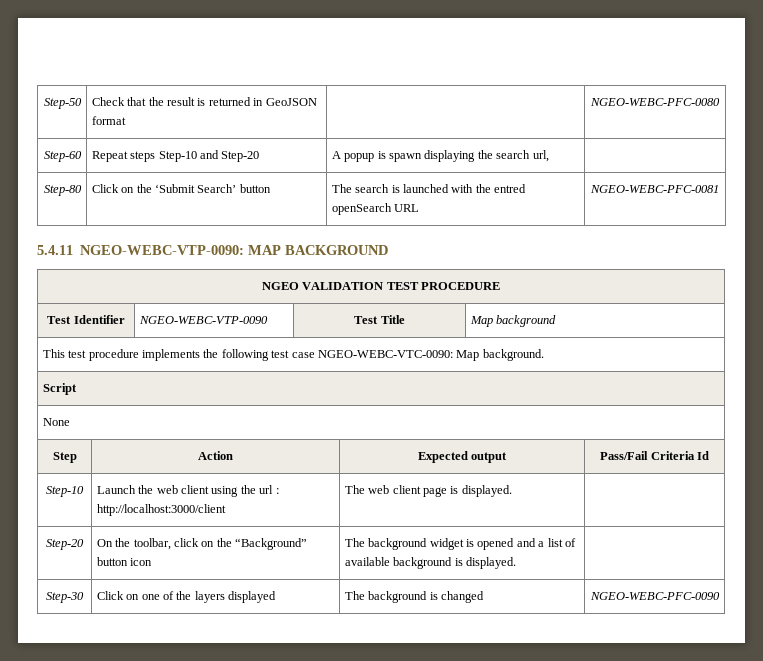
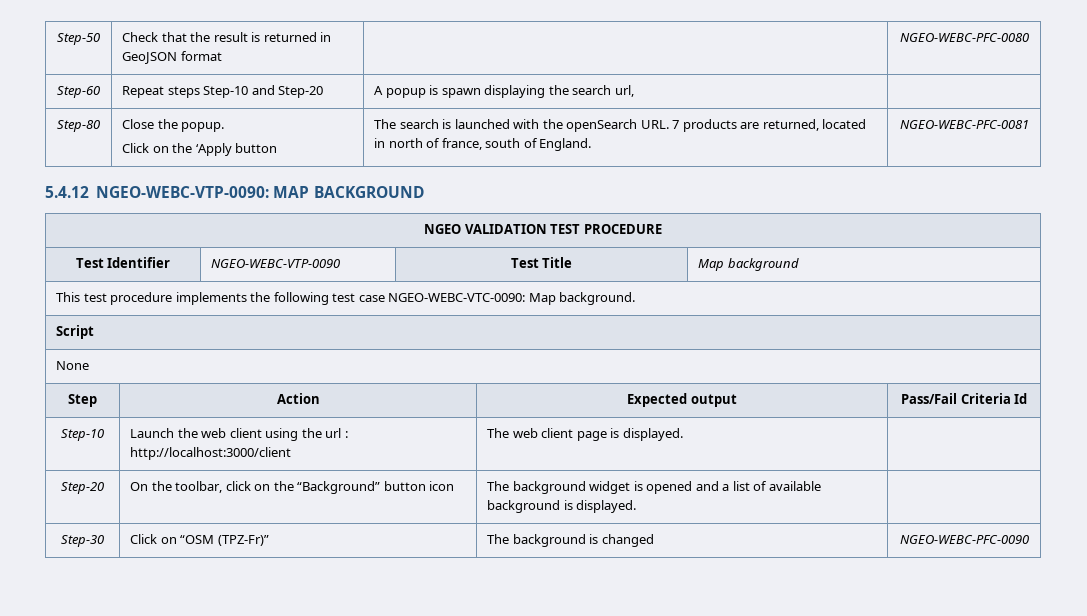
- Step-80 | Click on the ‘Submit Search’ button | The search is launched with the entred openSearch URL | NGEO-WEBC-PFC-0081
+ Step-80 | Close the popup.
+ Click on the ‘Apply button | The search is launched with the openSearch URL. 7 products are returned, located in north of france, south of England. | NGEO-WEBC-PFC-0081
- 5.4.11 NGEO-WEBC-VTP-0090: MAP BACKGROUND
+ 5.4.12 NGEO-WEBC-VTP-0090: MAP BACKGROUND
- Step-30 | Click on one of the layers displayed | The background is changed | NGEO-WEBC-PFC-0090
+ Step-30 | Click on “OSM (TPZ-Fr)” | The background is changed | NGEO-WEBC-PFC-0090

